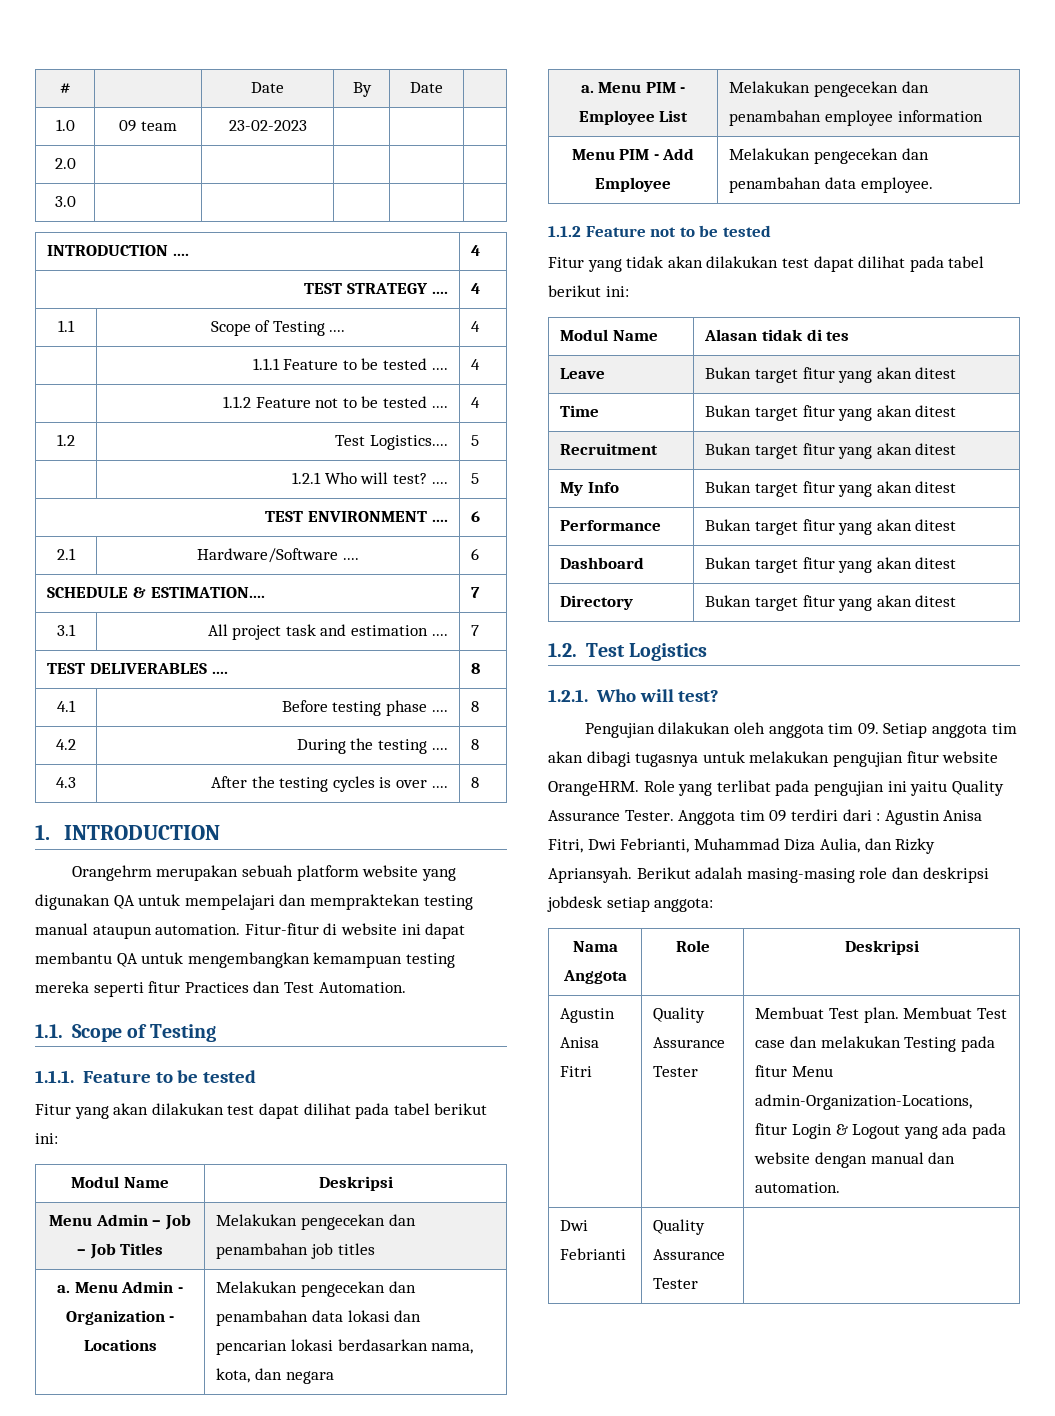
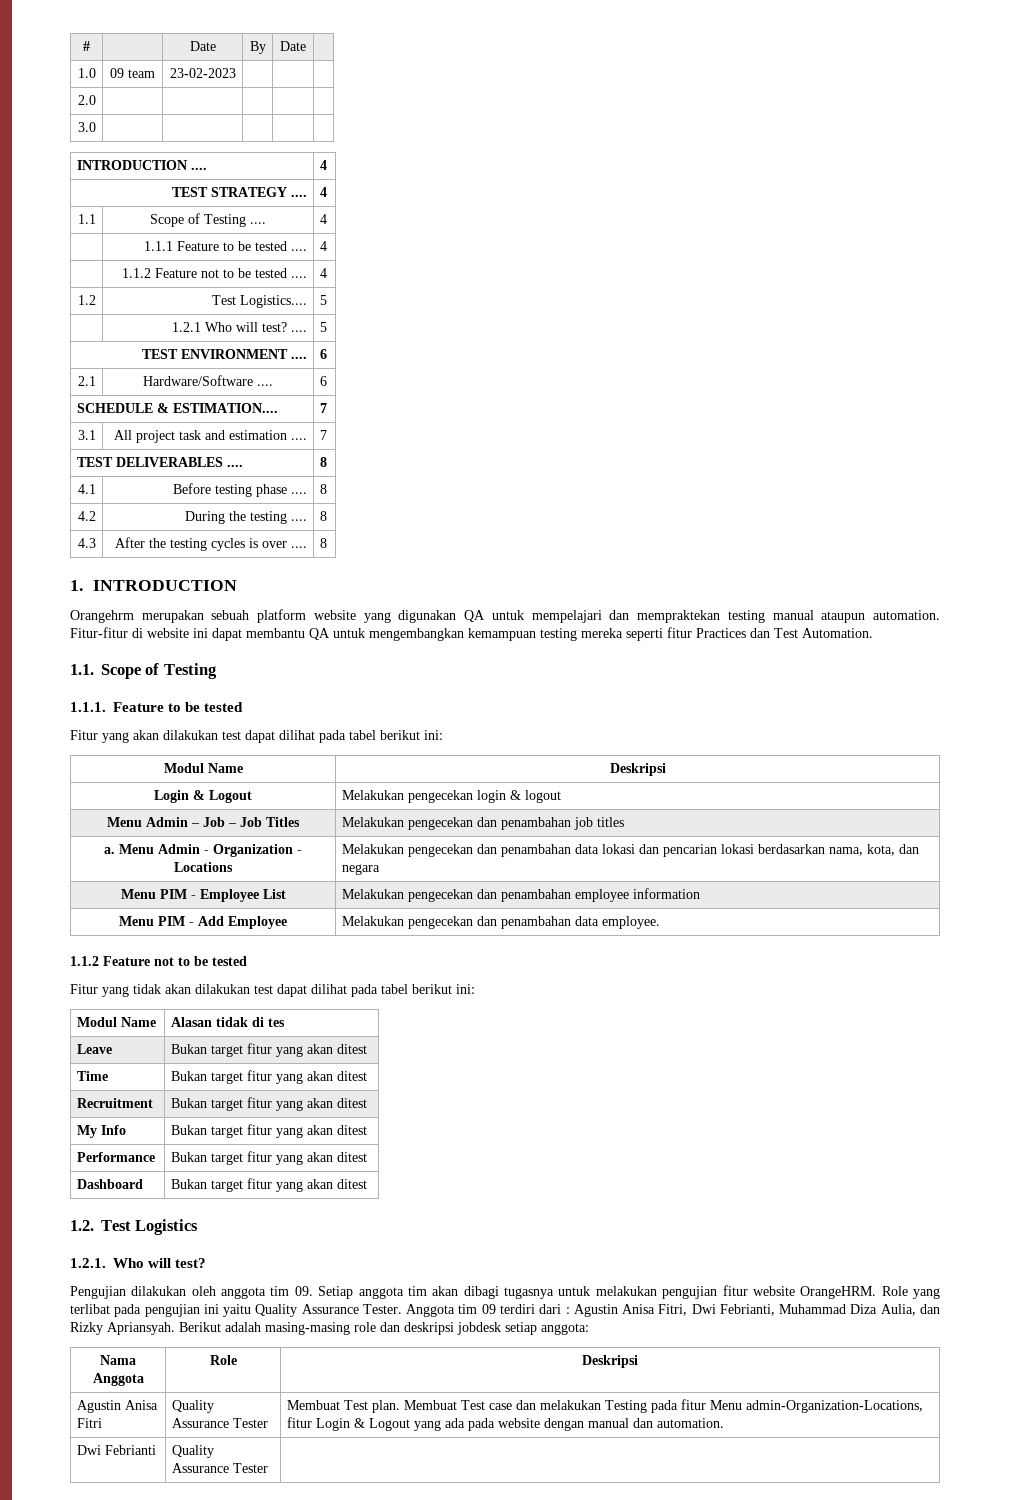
+ Login & Logout | Melakukan pengecekan login & logout
- a. Menu PIM - Employee List | Melakukan pengecekan dan penambahan employee information
+ Menu PIM - Employee List | Melakukan pengecekan dan penambahan employee information
- Directory | Bukan target fitur yang akan ditest

